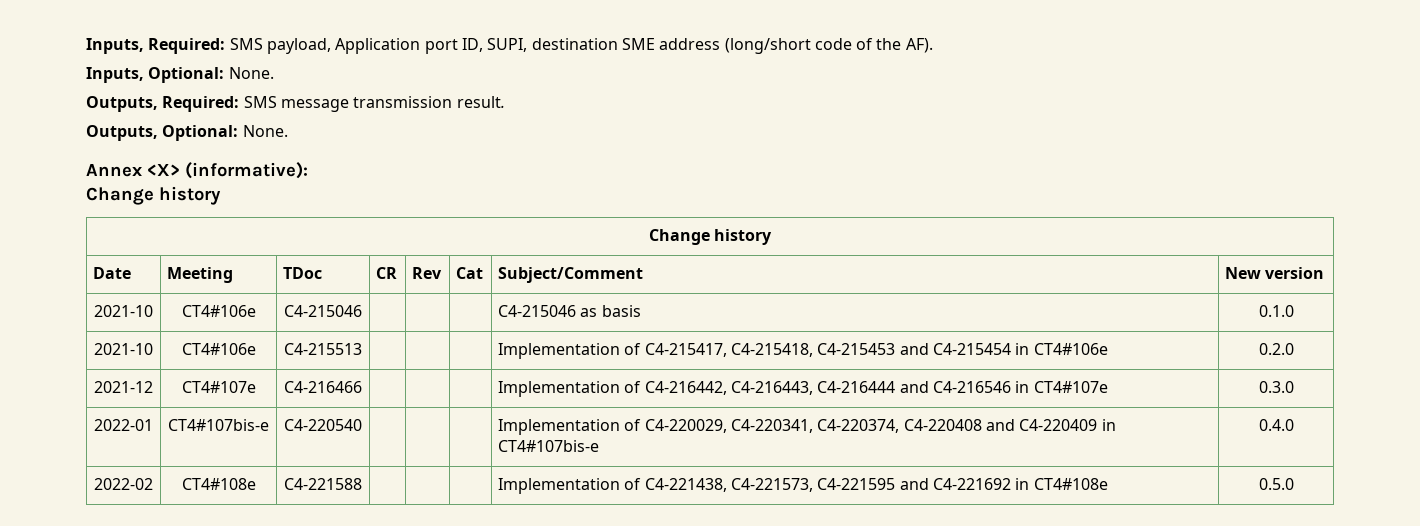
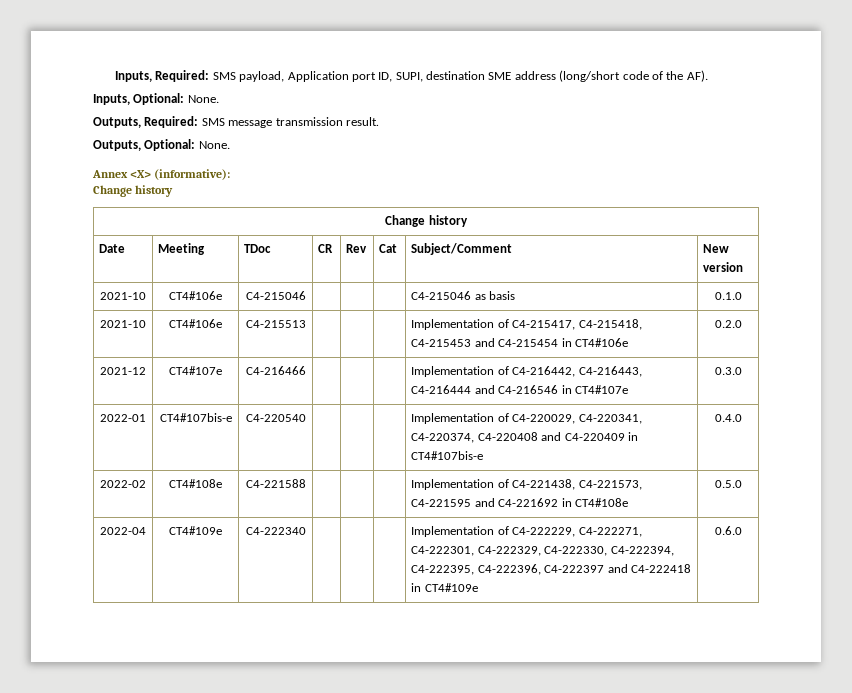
+ 2022-04 | CT4#109e | C4-222340 | | | | Implementation of C4-222229, C4-222271, C4-222301, C4-222329, C4-222330, C4-222394, C4-222395, C4-222396, C4-222397 and C4-222418 in CT4#109e | 0.6.0

